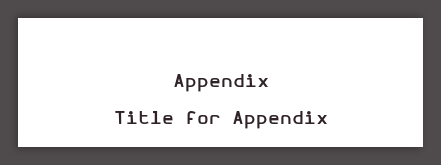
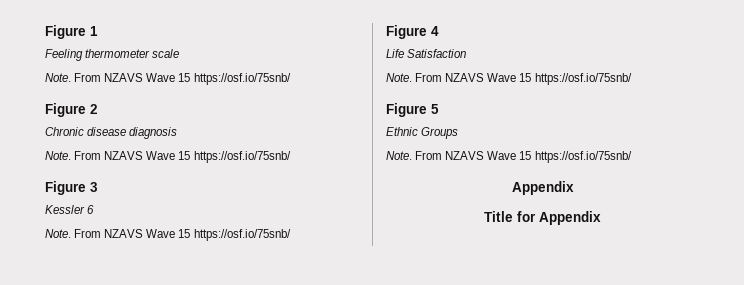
+ Figure 1
+ Feeling thermometer scale
+ Note. From NZAVS Wave 15 https://osf.io/75snb/
+ Figure 2
+ Chronic disease diagnosis
+ Note. From NZAVS Wave 15 https://osf.io/75snb/
+ Figure 3
+ Kessler 6
+ Note. From NZAVS Wave 15 https://osf.io/75snb/
+ Figure 4
+ Life Satisfaction
+ Note. From NZAVS Wave 15 https://osf.io/75snb/
+ Figure 5
+ Ethnic Groups
+ Note. From NZAVS Wave 15 https://osf.io/75snb/

